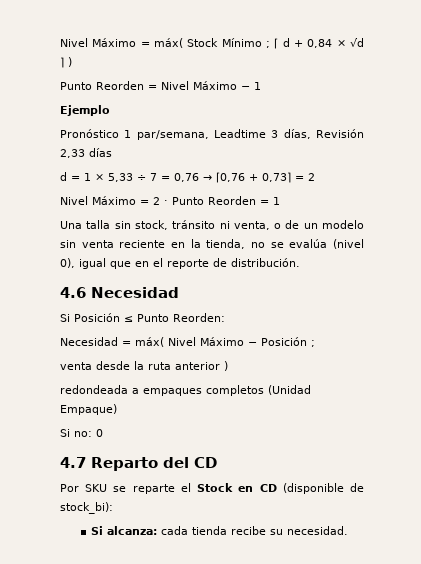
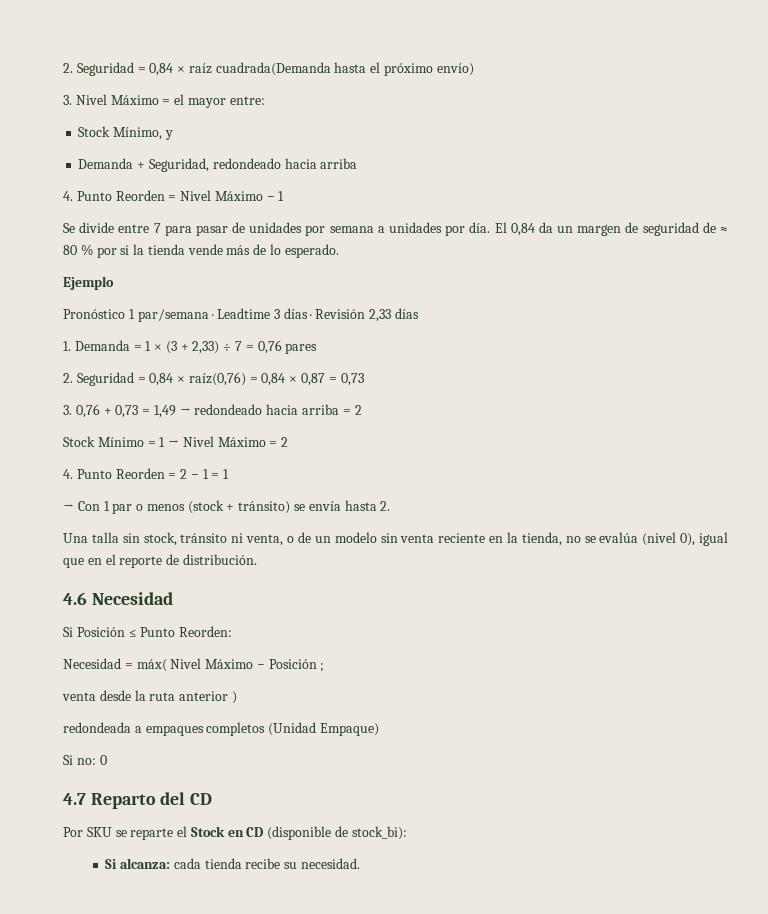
- Nivel Máximo = máx( Stock Mínimo ; ⌈ d + 0,84 × √d ⌉ )
- Punto Reorden = Nivel Máximo − 1
+ 2. Seguridad = 0,84 × raíz cuadrada(Demanda hasta el próximo envío)
+ 3. Nivel Máximo = el mayor entre:
+ Stock Mínimo, y
+ Demanda + Seguridad, redondeado hacia arriba
+ 4. Punto Reorden = Nivel Máximo − 1
+ Se divide entre 7 para pasar de unidades por semana a unidades por día. El 0,84 da un margen de seguridad de ≈ 80 % por si la tienda vende más de lo esperado.
  Ejemplo
- Pronóstico 1 par/semana, Leadtime 3 días, Revisión 2,33 días
+ Pronóstico 1 par/semana · Leadtime 3 días · Revisión 2,33 días
- d = 1 × 5,33 ÷ 7 = 0,76 → ⌈0,76 + 0,73⌉ = 2
- Nivel Máximo = 2 · Punto Reorden = 1
+ 1. Demanda = 1 × (3 + 2,33) ÷ 7 = 0,76 pares
+ 2. Seguridad = 0,84 × raíz(0,76) = 0,84 × 0,87 = 0,73
+ 3. 0,76 + 0,73 = 1,49 → redondeado hacia arriba = 2
+ Stock Mínimo = 1 → Nivel Máximo = 2
+ 4. Punto Reorden = 2 − 1 = 1
+ → Con 1 par o menos (stock + tránsito) se envía hasta 2.

